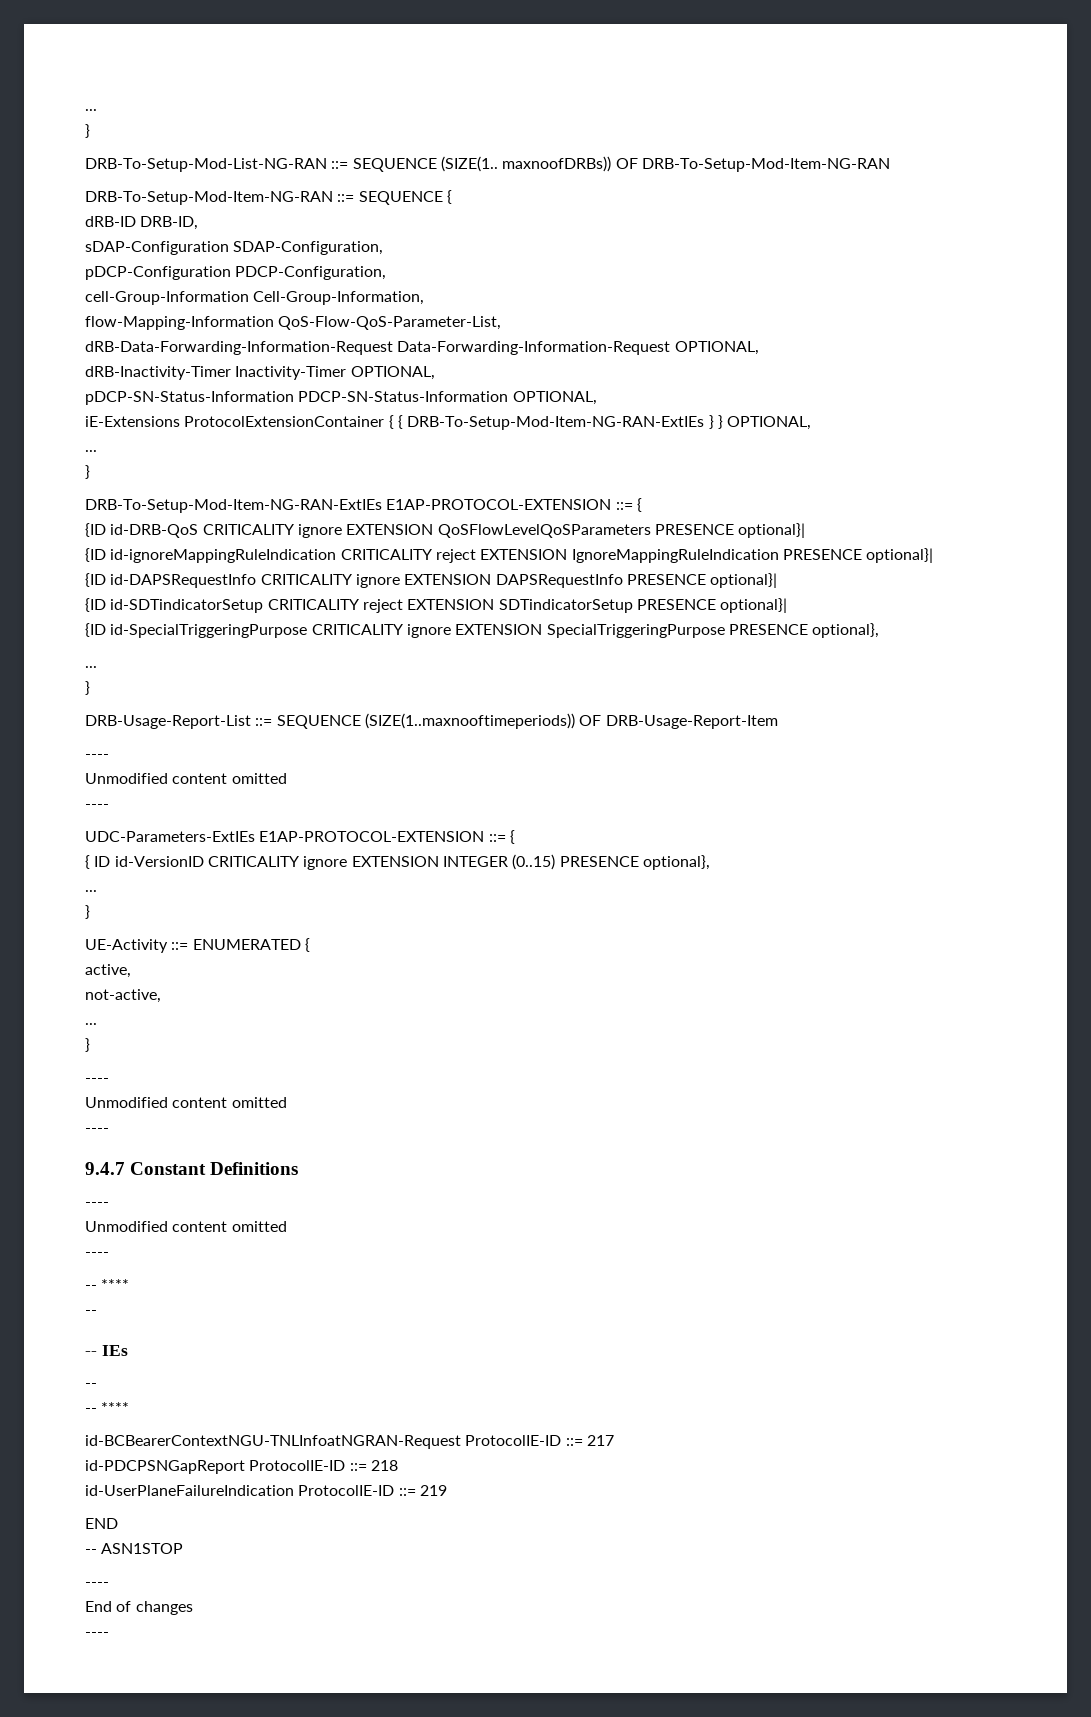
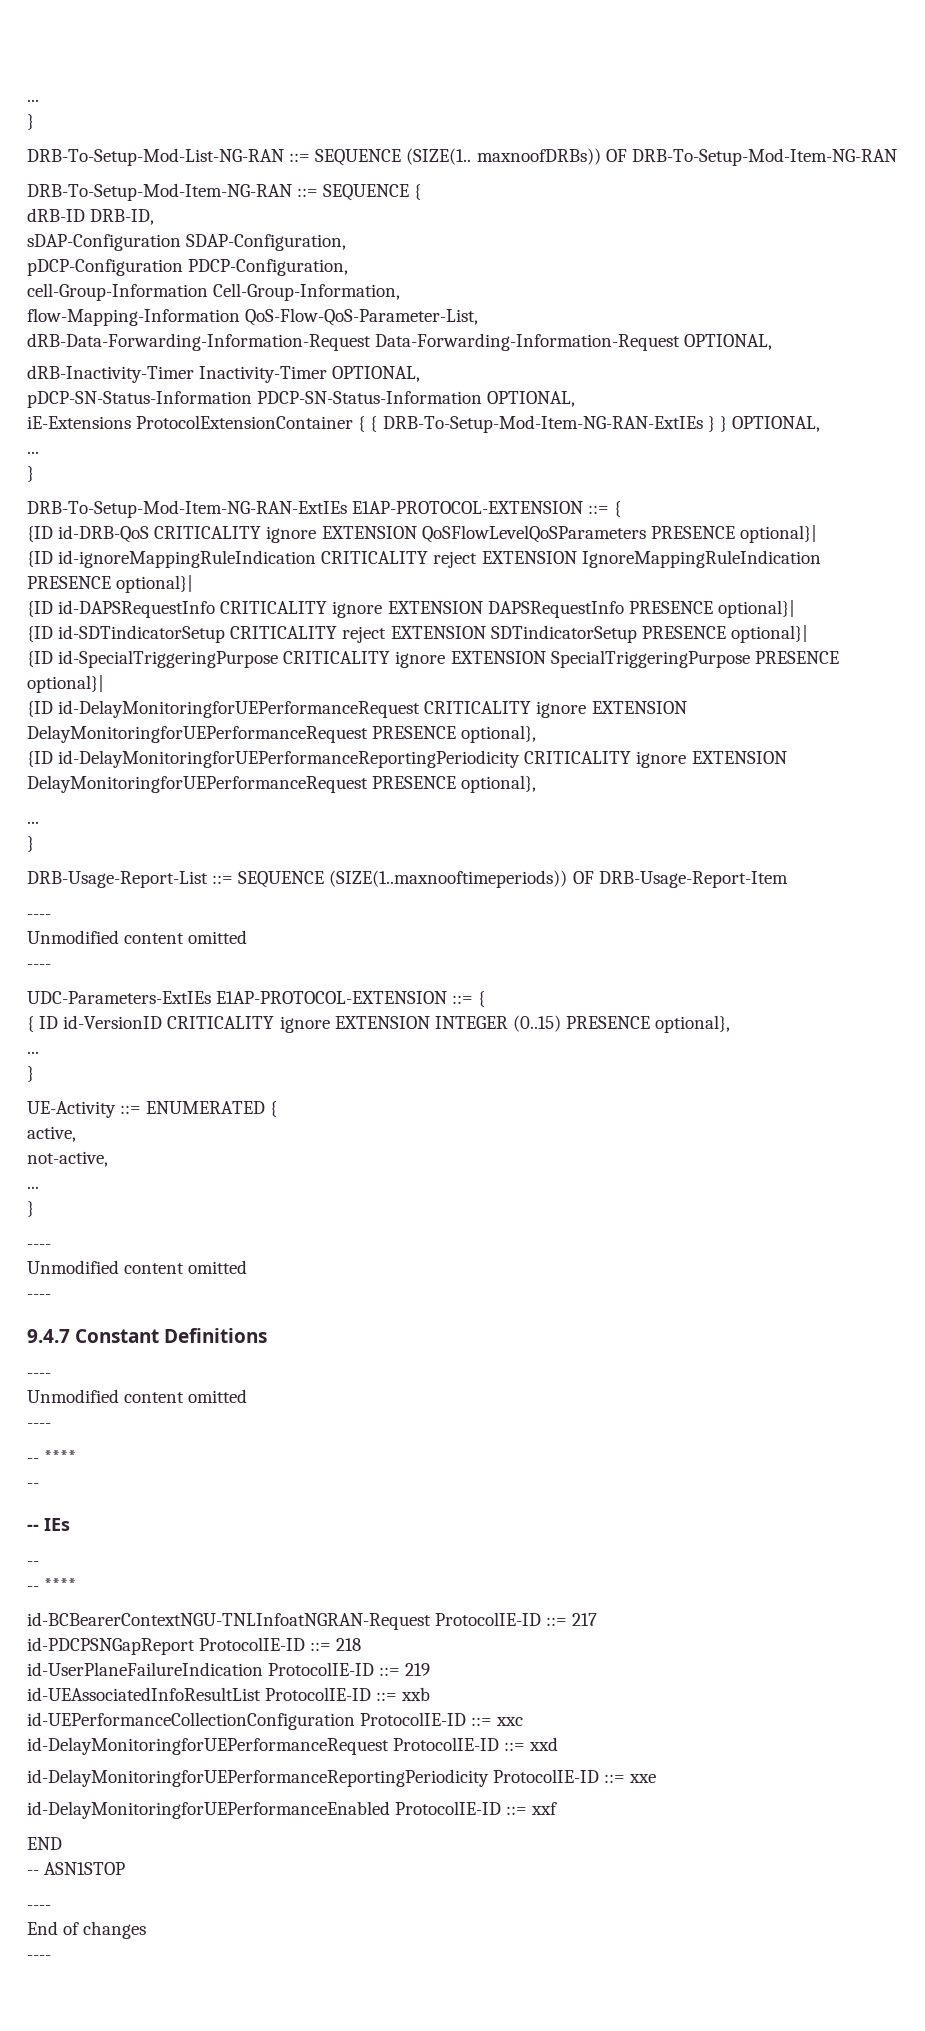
- {ID id-SpecialTriggeringPurpose CRITICALITY ignore EXTENSION SpecialTriggeringPurpose PRESENCE optional},
+ {ID id-SpecialTriggeringPurpose CRITICALITY ignore EXTENSION SpecialTriggeringPurpose PRESENCE optional}|
+ {ID id-DelayMonitoringforUEPerformanceRequest CRITICALITY ignore EXTENSION DelayMonitoringforUEPerformanceRequest PRESENCE optional},
+ {ID id-DelayMonitoringforUEPerformanceReportingPeriodicity CRITICALITY ignore EXTENSION DelayMonitoringforUEPerformanceRequest PRESENCE optional},
+ id-UEAssociatedInfoResultList ProtocolIE-ID ::= xxb
+ id-UEPerformanceCollectionConfiguration ProtocolIE-ID ::= xxc
+ id-DelayMonitoringforUEPerformanceRequest ProtocolIE-ID ::= xxd
+ id-DelayMonitoringforUEPerformanceReportingPeriodicity ProtocolIE-ID ::= xxe
+ id-DelayMonitoringforUEPerformanceEnabled ProtocolIE-ID ::= xxf

